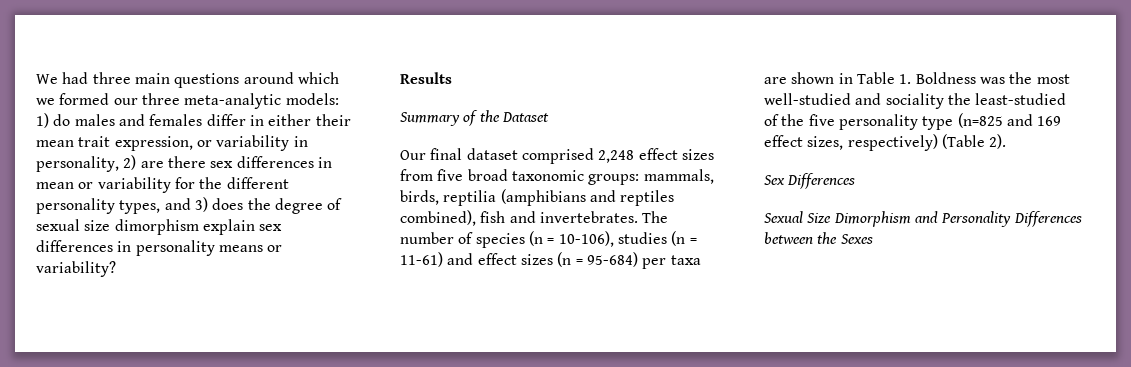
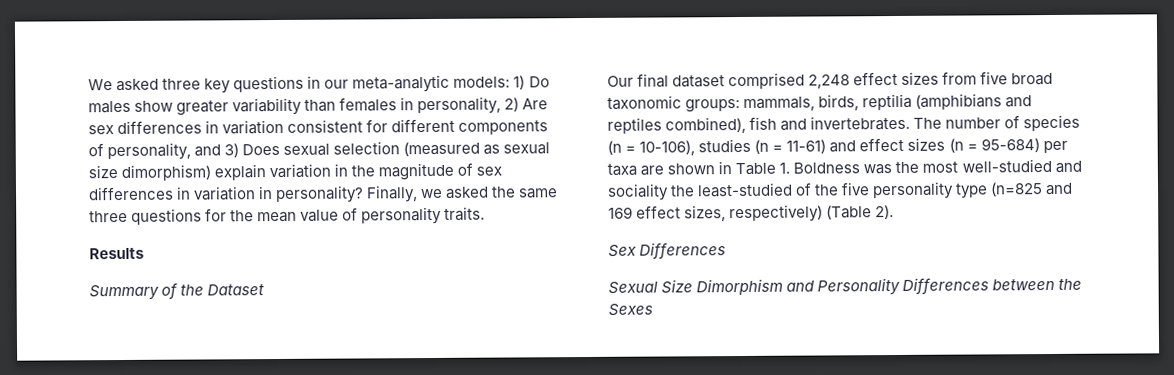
- We had three main questions around which we formed our three meta-analytic models: 1) do males and females differ in either their mean trait expression, or variability in personality, 2) are there sex differences in mean or variability for the different personality types, and 3) does the degree of sexual size dimorphism explain sex differences in personality means or variability?
+ We asked three key questions in our meta-analytic models: 1) Do males show greater variability than females in personality, 2) Are sex differences in variation consistent for different components of personality, and 3) Does sexual selection (measured as sexual size dimorphism) explain variation in the magnitude of sex differences in variation in personality? Finally, we asked the same three questions for the mean value of personality traits.

